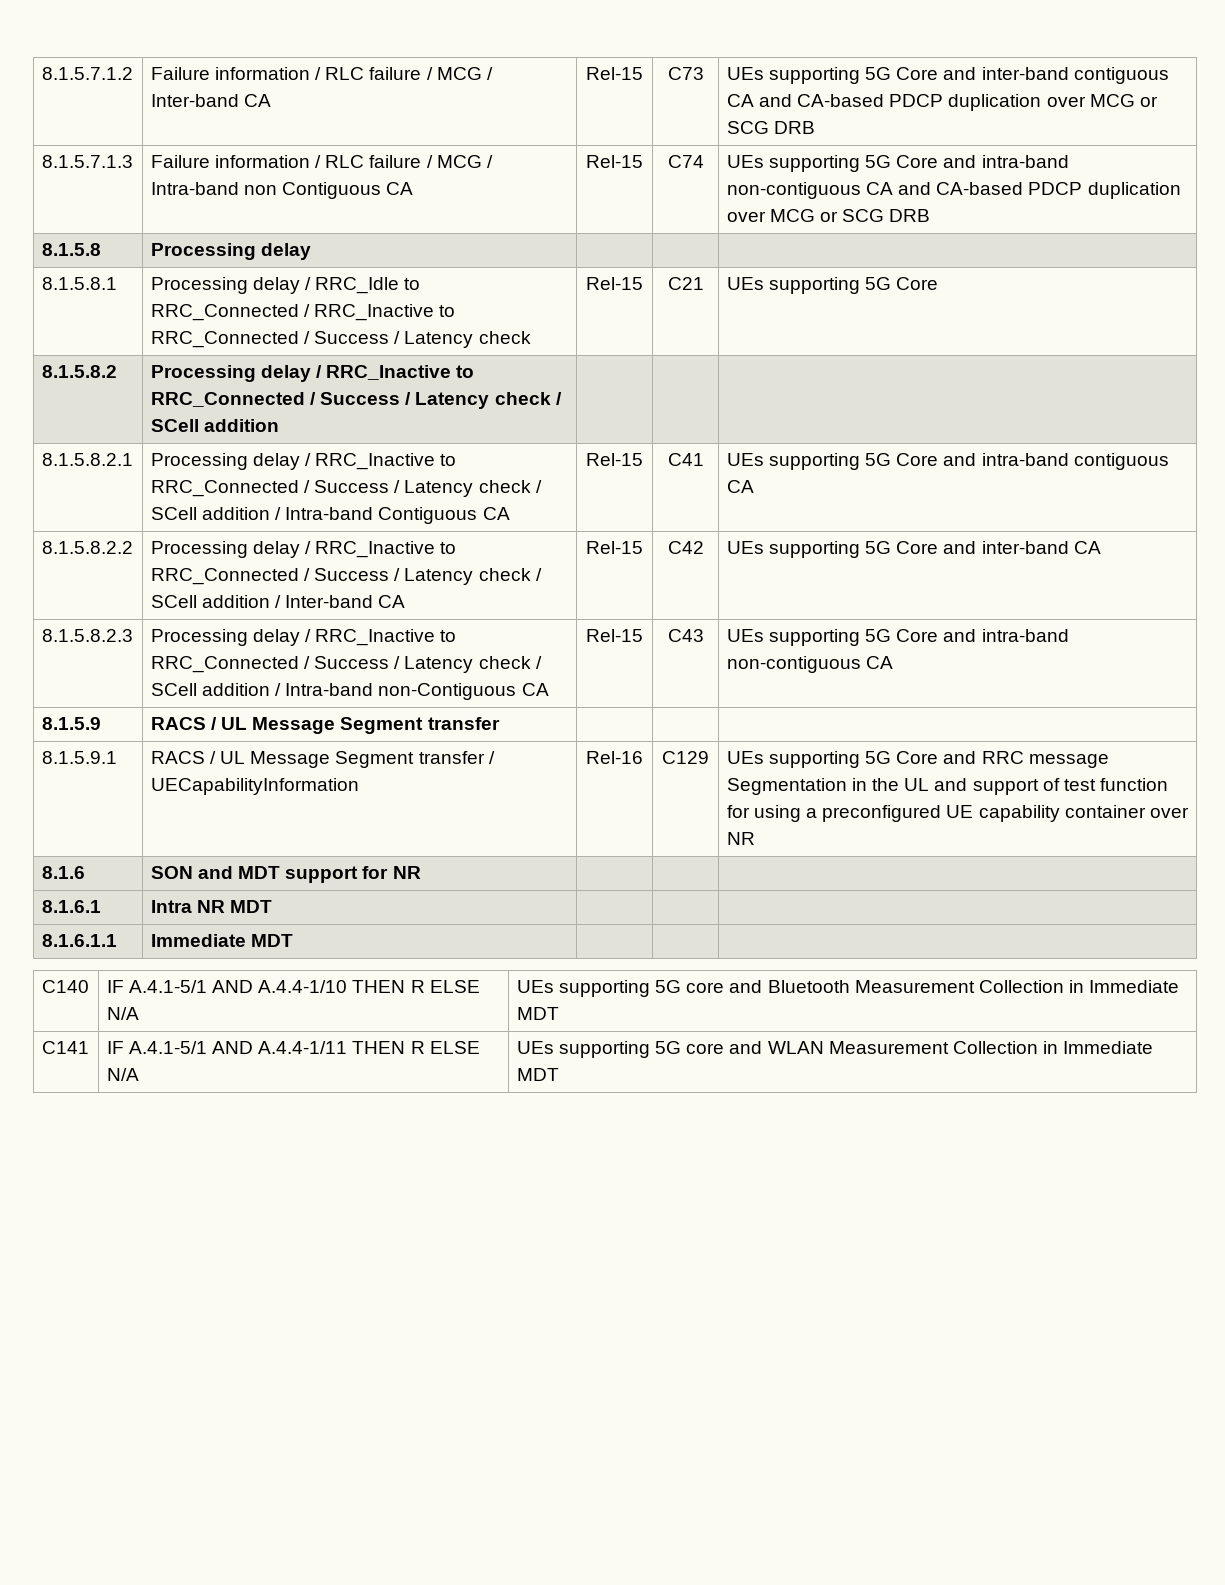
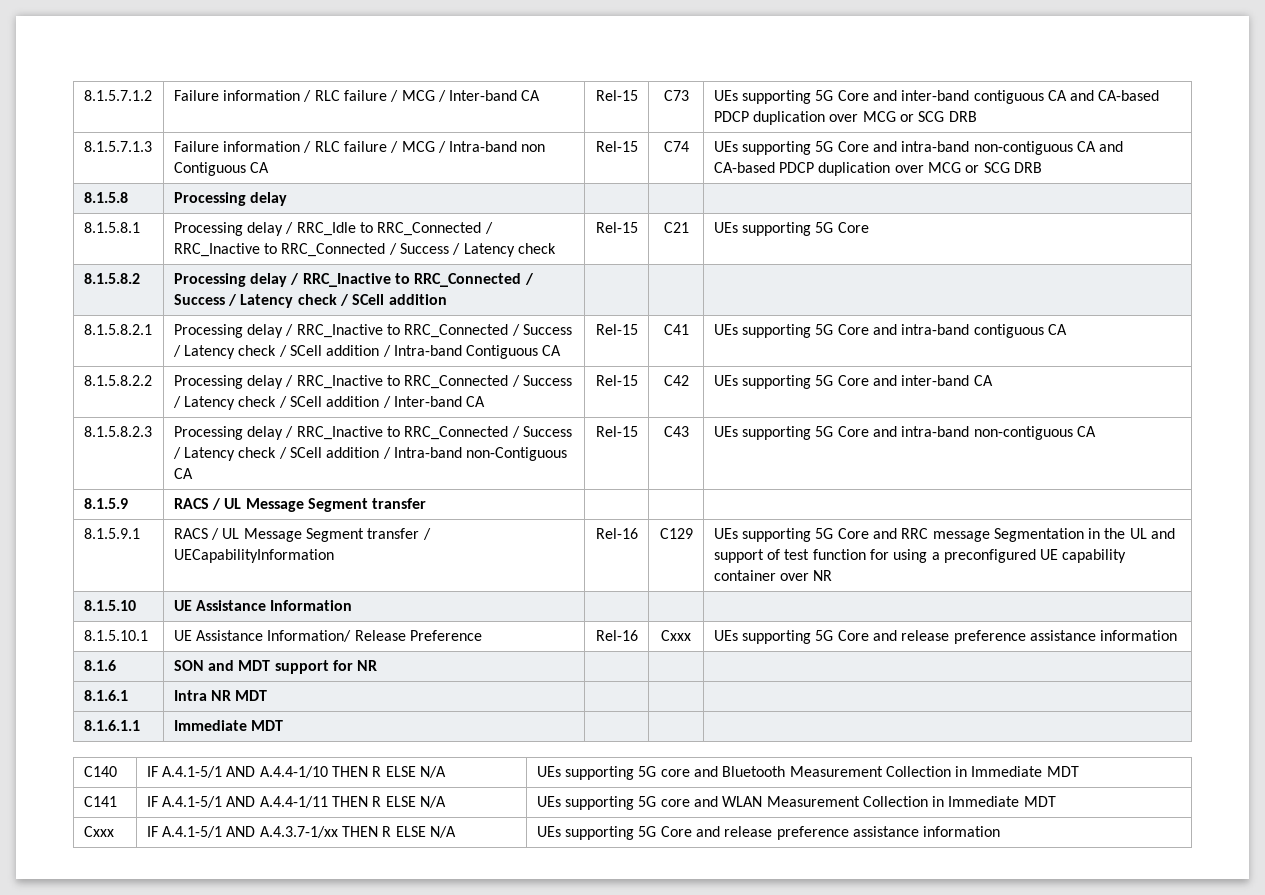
+ 8.1.5.10 | UE Assistance Information | | |
+ 8.1.5.10.1 | UE Assistance Information/ Release Preference | Rel-16 | Cxxx | UEs supporting 5G Core and release preference assistance information
+ Cxxx | IF A.4.1-5/1 AND A.4.3.7-1/xx THEN R ELSE N/A | UEs supporting 5G Core and release preference assistance information

